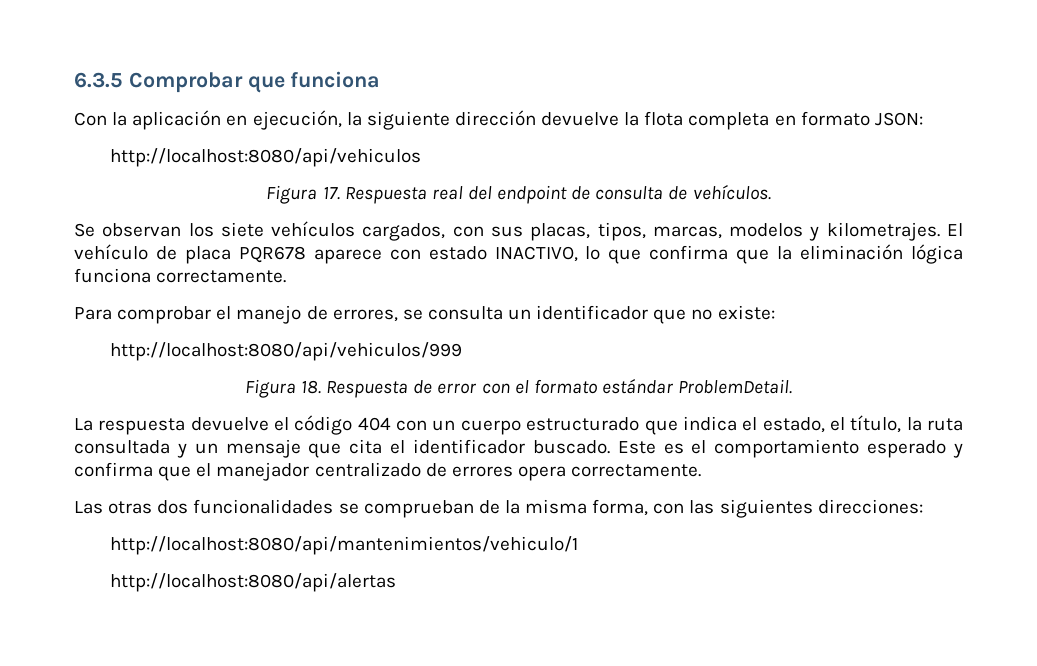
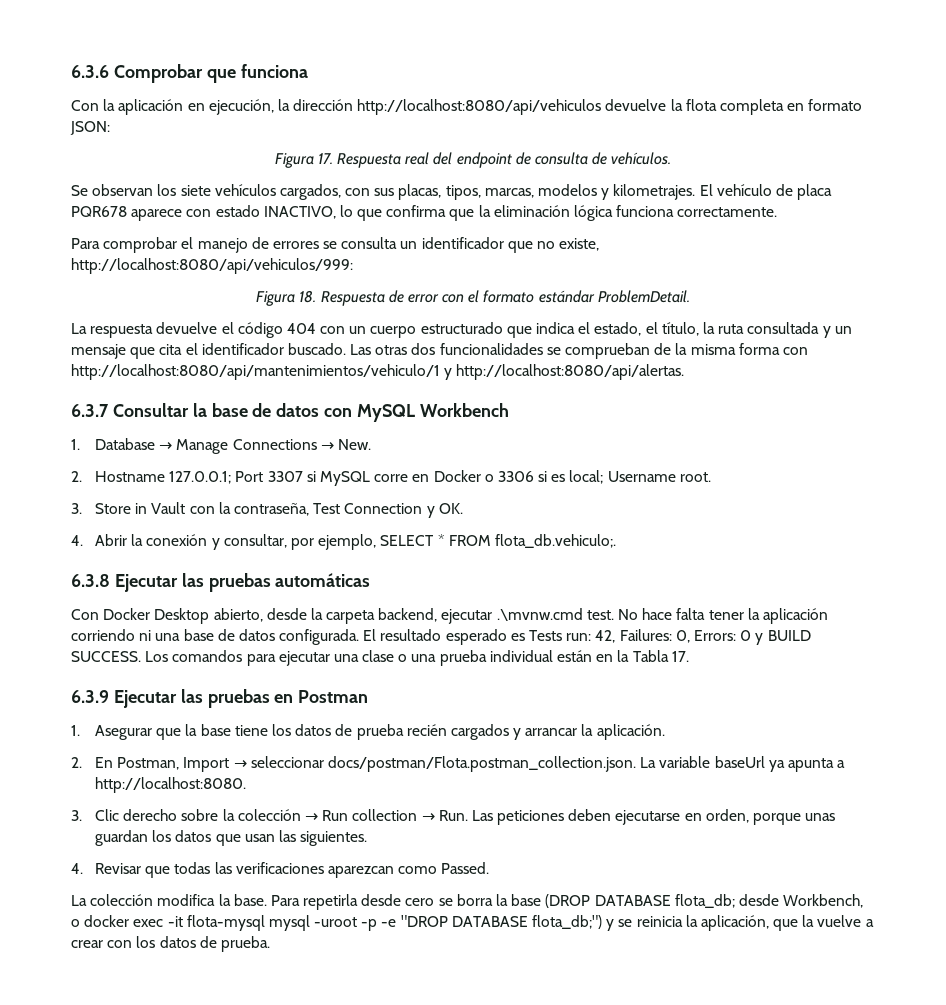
- 6.3.5 Comprobar que funciona
+ 6.3.6 Comprobar que funciona
- Con la aplicación en ejecución, la siguiente dirección devuelve la flota completa en formato JSON:
+ Con la aplicación en ejecución, la dirección http://localhost:8080/api/vehiculos devuelve la flota completa en formato JSON:
- http://localhost:8080/api/vehiculos
- Para comprobar el manejo de errores, se consulta un identificador que no existe:
- http://localhost:8080/api/vehiculos/999
+ Para comprobar el manejo de errores se consulta un identificador que no existe, http://localhost:8080/api/vehiculos/999:
- La respuesta devuelve el código 404 con un cuerpo estructurado que indica el estado, el título, la ruta consultada y un mensaje que cita el identificador buscado. Este es el comportamiento esperado y confirma que el manejador centralizado de errores opera correctamente.
- Las otras dos funcionalidades se comprueban de la misma forma, con las siguientes direcciones:
- http://localhost:8080/api/mantenimientos/vehiculo/1
- http://localhost:8080/api/alertas
+ La respuesta devuelve el código 404 con un cuerpo estructurado que indica el estado, el título, la ruta consultada y un mensaje que cita el identificador buscado. Las otras dos funcionalidades se comprueban de la misma forma con http://localhost:8080/api/mantenimientos/vehiculo/1 y http://localhost:8080/api/alertas.
+ 6.3.7 Consultar la base de datos con MySQL Workbench
+ 1. Database → Manage Connections → New.
+ 2. Hostname 127.0.0.1; Port 3307 si MySQL corre en Docker o 3306 si es local; Username root.
+ 3. Store in Vault con la contraseña, Test Connection y OK.
+ 4. Abrir la conexión y consultar, por ejemplo, SELECT * FROM flota_db.vehiculo;.
+ 6.3.8 Ejecutar las pruebas automáticas
+ Con Docker Desktop abierto, desde la carpeta backend, ejecutar .\mvnw.cmd test. No hace falta tener la aplicación corriendo ni una base de datos configurada. El resultado esperado es Tests run: 42, Failures: 0, Errors: 0 y BUILD SUCCESS. Los comandos para ejecutar una clase o una prueba individual están en la Tabla 17.
+ 6.3.9 Ejecutar las pruebas en Postman
+ 1. Asegurar que la base tiene los datos de prueba recién cargados y arrancar la aplicación.
+ 2. En Postman, Import → seleccionar docs/postman/Flota.postman_collection.json. La variable baseUrl ya apunta a http://localhost:8080.
+ 3. Clic derecho sobre la colección → Run collection → Run. Las peticiones deben ejecutarse en orden, porque unas guardan los datos que usan las siguientes.
+ 4. Revisar que todas las verificaciones aparezcan como Passed.
+ La colección modifica la base. Para repetirla desde cero se borra la base (DROP DATABASE flota_db; desde Workbench, o docker exec -it flota-mysql mysql -uroot -p -e "DROP DATABASE flota_db;") y se reinicia la aplicación, que la vuelve a crear con los datos de prueba.

